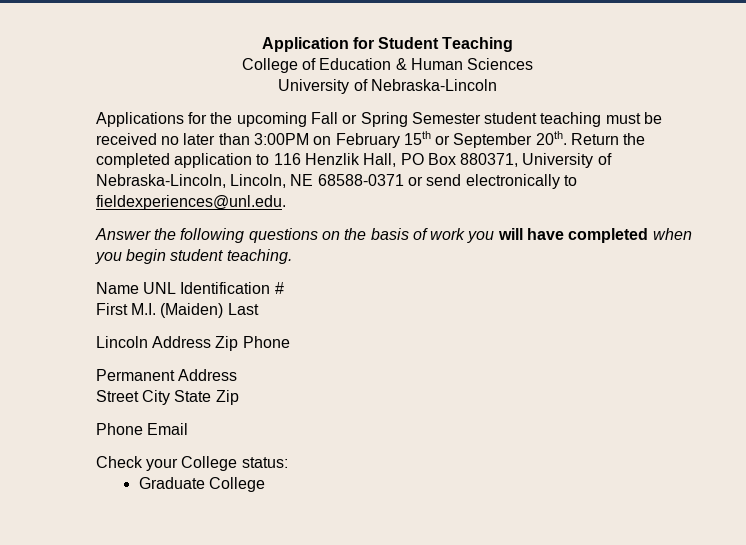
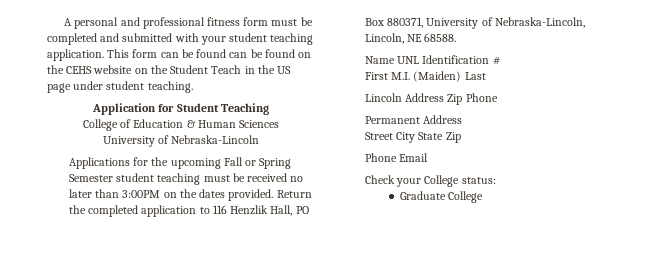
+ A personal and professional fitness form must be completed and submitted with your student teaching application. This form can be found can be found on the CEHS website on the Student Teach in the US page under student teaching.
- Applications for the upcoming Fall or Spring Semester student teaching must be received no later than 3:00PM on February 15th or September 20th.
+ Applications for the upcoming Fall or Spring Semester student teaching must be received no later than 3:00PM on the dates provided.
- Return the completed application to 116 Henzlik Hall, PO Box 880371, University of Nebraska-Lincoln, Lincoln, NE 68588-0371 or send electronically to fieldexperiences@unl.edu.
- Answer the following questions on the basis of work you will have completed when you begin student teaching.
+ Return the completed application to 116 Henzlik Hall, PO Box 880371, University of Nebraska-Lincoln, Lincoln, NE 68588.

